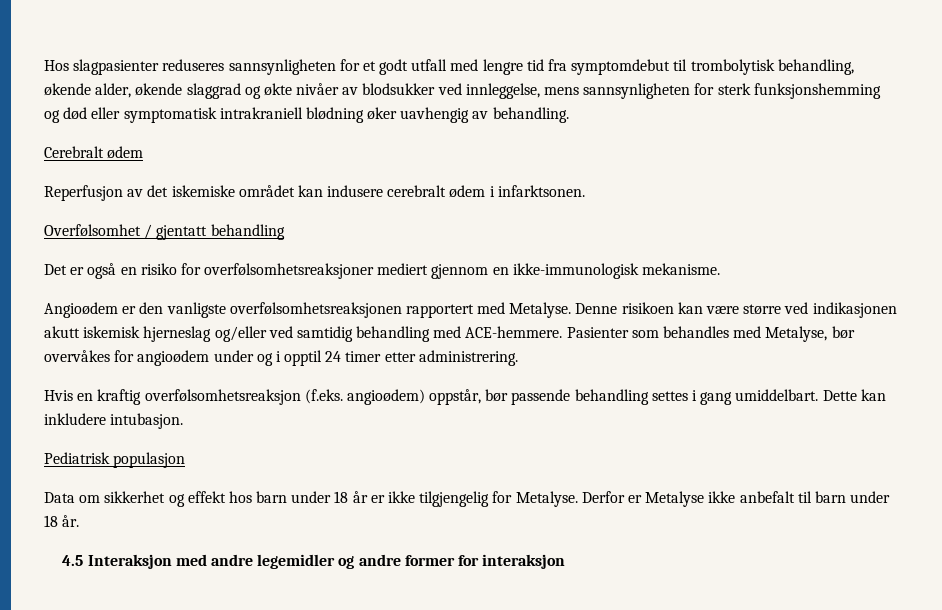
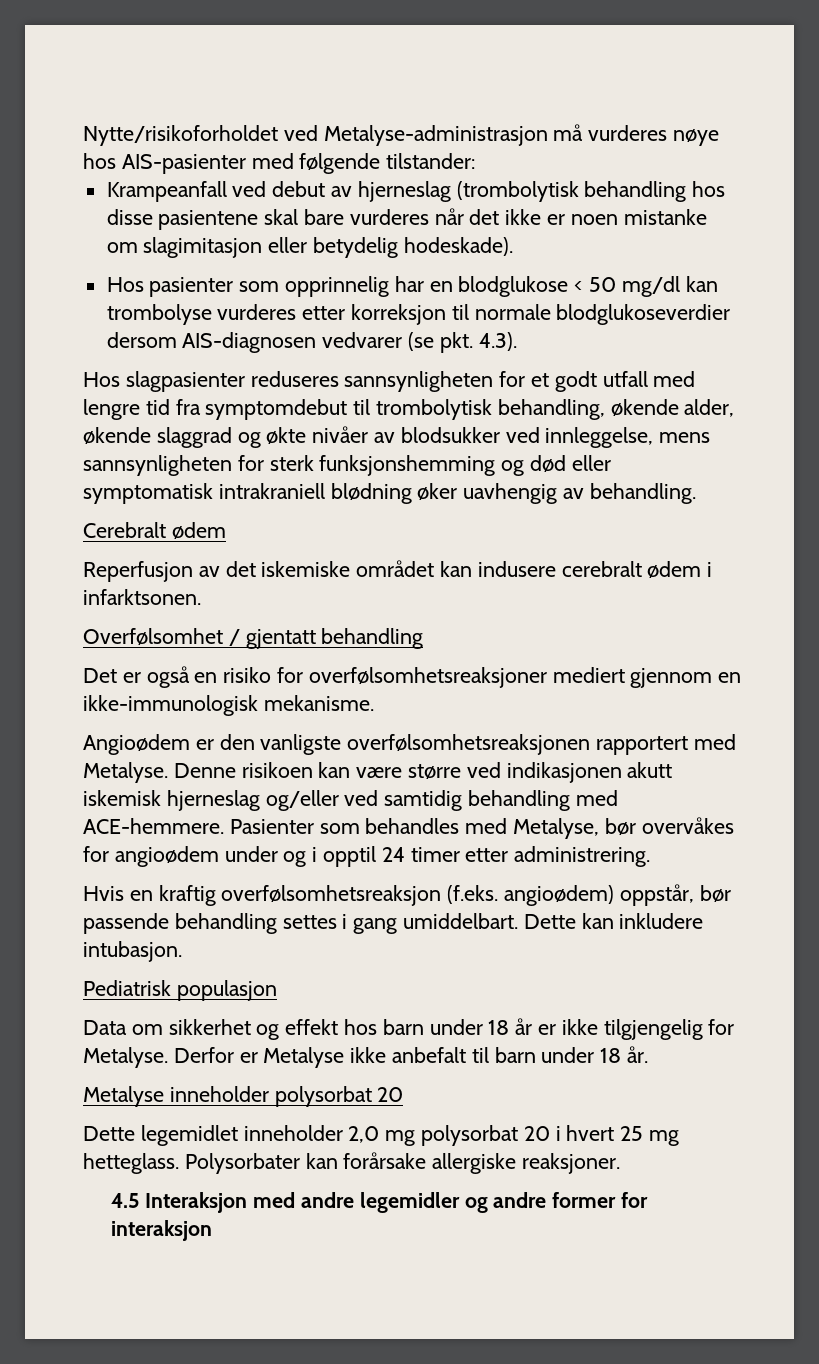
+ Nytte/risikoforholdet ved Metalyse-administrasjon må vurderes nøye hos AIS-pasienter med følgende tilstander:
+ Krampeanfall ved debut av hjerneslag (trombolytisk behandling hos disse pasientene skal bare vurderes når det ikke er noen mistanke om slagimitasjon eller betydelig hodeskade).
+ Hos pasienter som opprinnelig har en blodglukose < 50 mg/dl kan trombolyse vurderes etter korreksjon til normale blodglukoseverdier dersom AIS-diagnosen vedvarer (se pkt. 4.3).
+ Metalyse inneholder polysorbat 20
+ Dette legemidlet inneholder 2,0 mg polysorbat 20 i hvert 25 mg hetteglass. Polysorbater kan forårsake allergiske reaksjoner.

